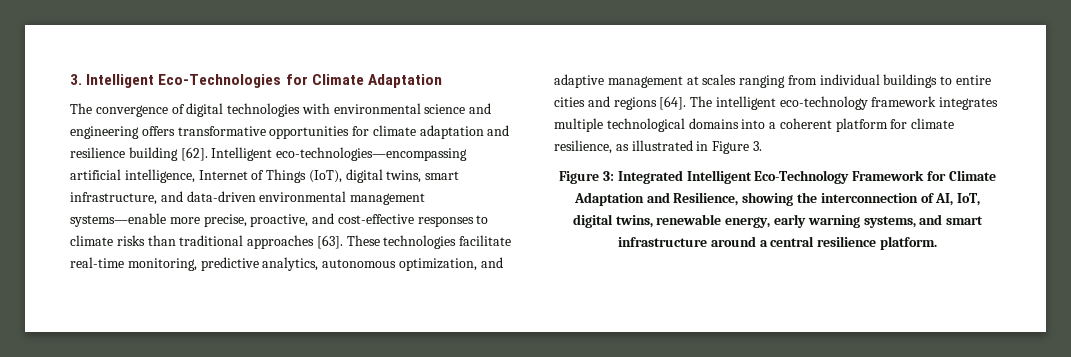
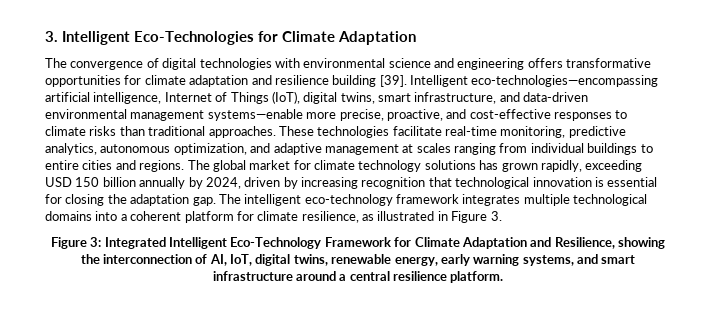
- The convergence of digital technologies with environmental science and engineering offers transformative opportunities for climate adaptation and resilience building [62].
+ The convergence of digital technologies with environmental science and engineering offers transformative opportunities for climate adaptation and resilience building [39].
- Intelligent eco-technologies—encompassing artificial intelligence, Internet of Things (IoT), digital twins, smart infrastructure, and data-driven environmental management systems—enable more precise, proactive, and cost-effective responses to climate risks than traditional approaches [63].
+ Intelligent eco-technologies—encompassing artificial intelligence, Internet of Things (IoT), digital twins, smart infrastructure, and data-driven environmental management systems—enable more precise, proactive, and cost-effective responses to climate risks than traditional approaches.
- These technologies facilitate real-time monitoring, predictive analytics, autonomous optimization, and adaptive management at scales ranging from individual buildings to entire cities and regions [64].
+ These technologies facilitate real-time monitoring, predictive analytics, autonomous optimization, and adaptive management at scales ranging from individual buildings to entire cities and regions. The global market for climate technology solutions has grown rapidly, exceeding USD 150 billion annually by 2024, driven by increasing recognition that technological innovation is essential for closing the adaptation gap.

